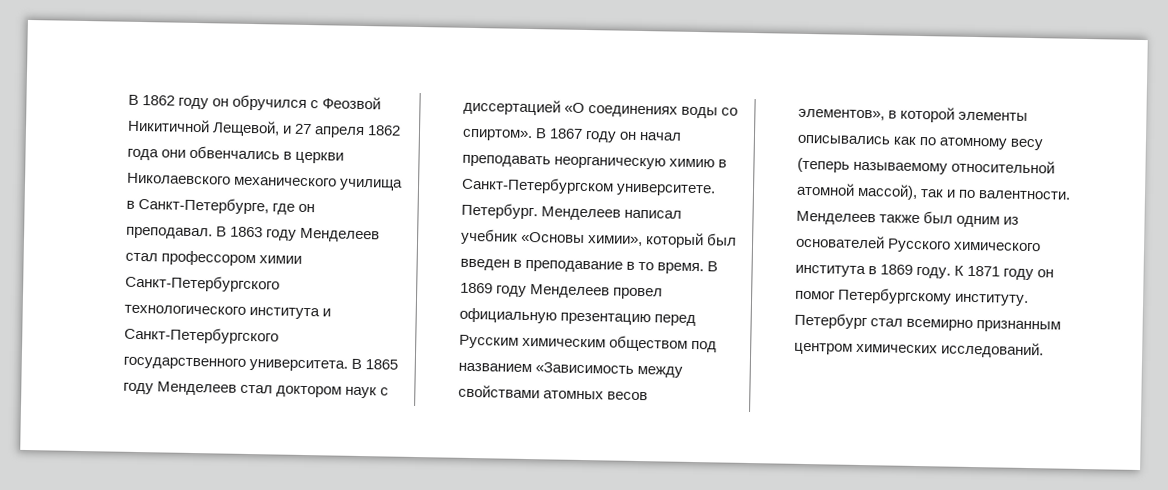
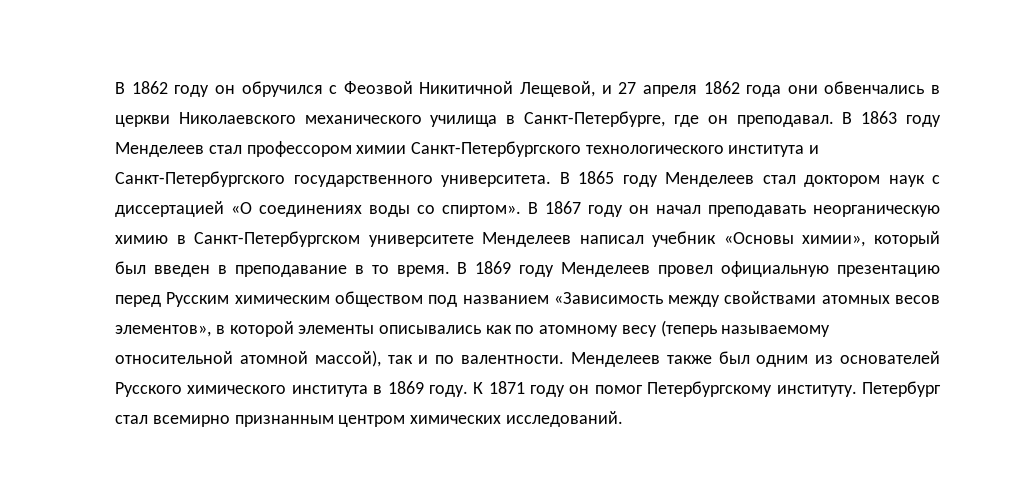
- В 1867 году он начал преподавать неорганическую химию в Санкт-Петербургском университете. Петербург. Менделеев написал учебник «Основы химии», который был введен в преподавание в то время.
+ В 1867 году он начал преподавать неорганическую химию в Санкт-Петербургском университете Менделеев написал учебник «Основы химии», который был введен в преподавание в то время.

